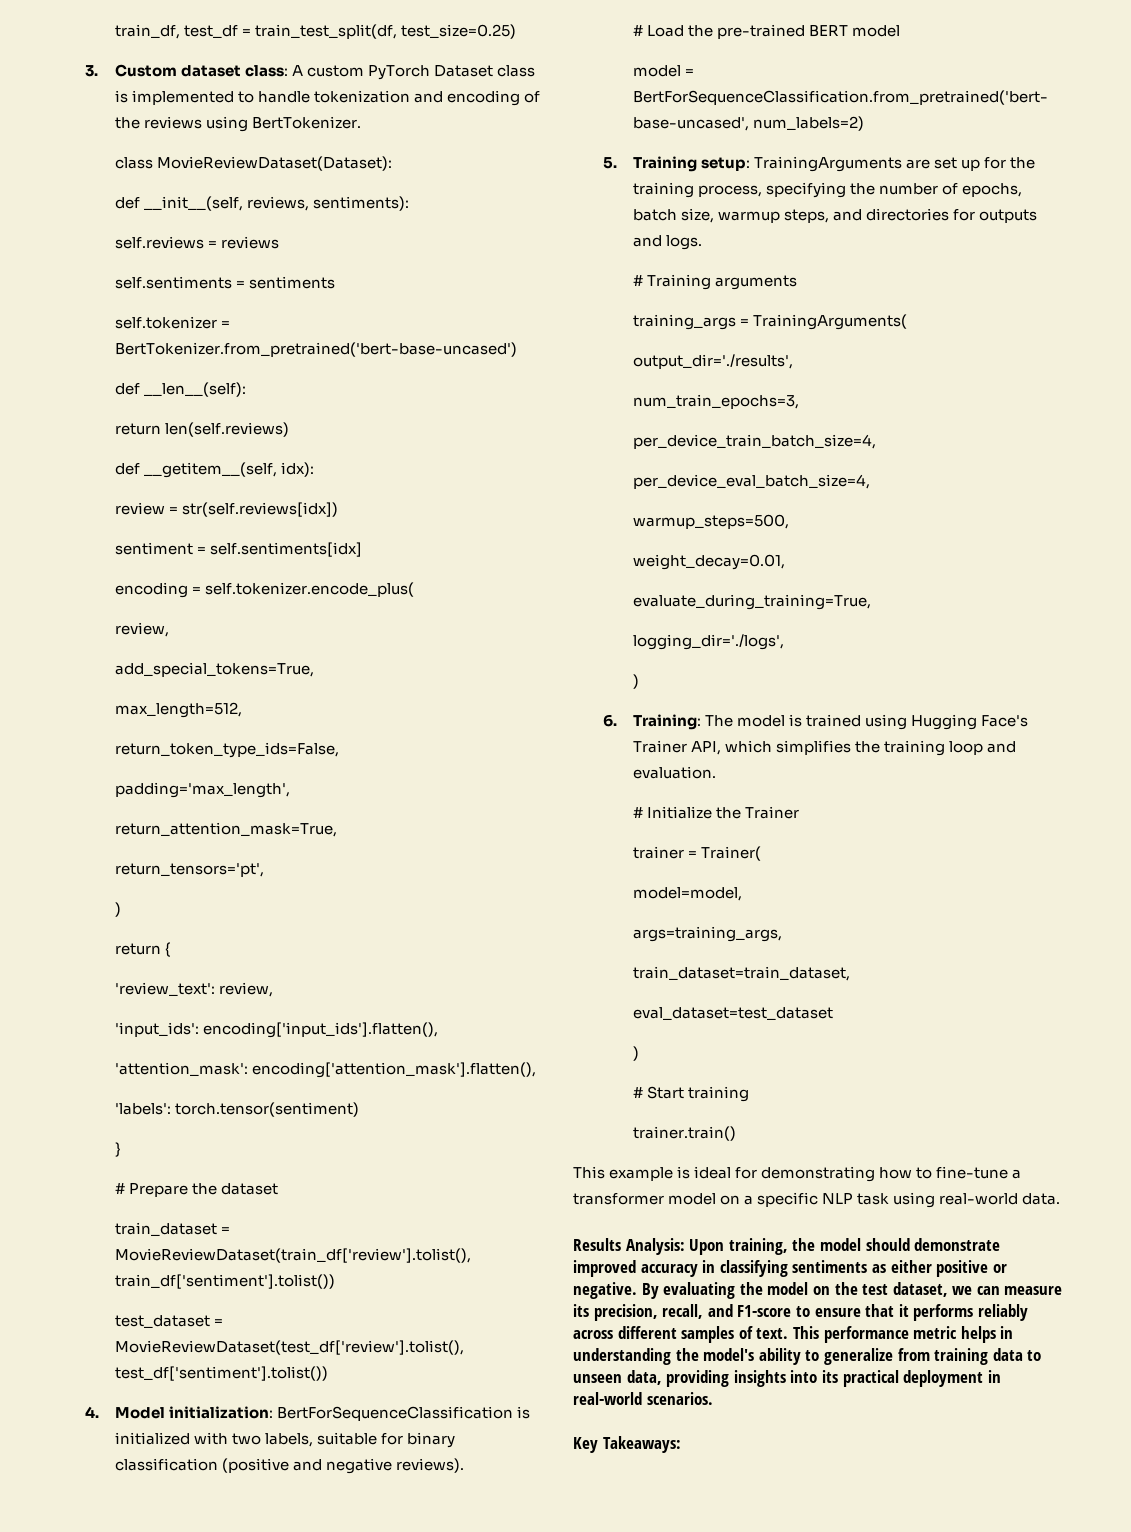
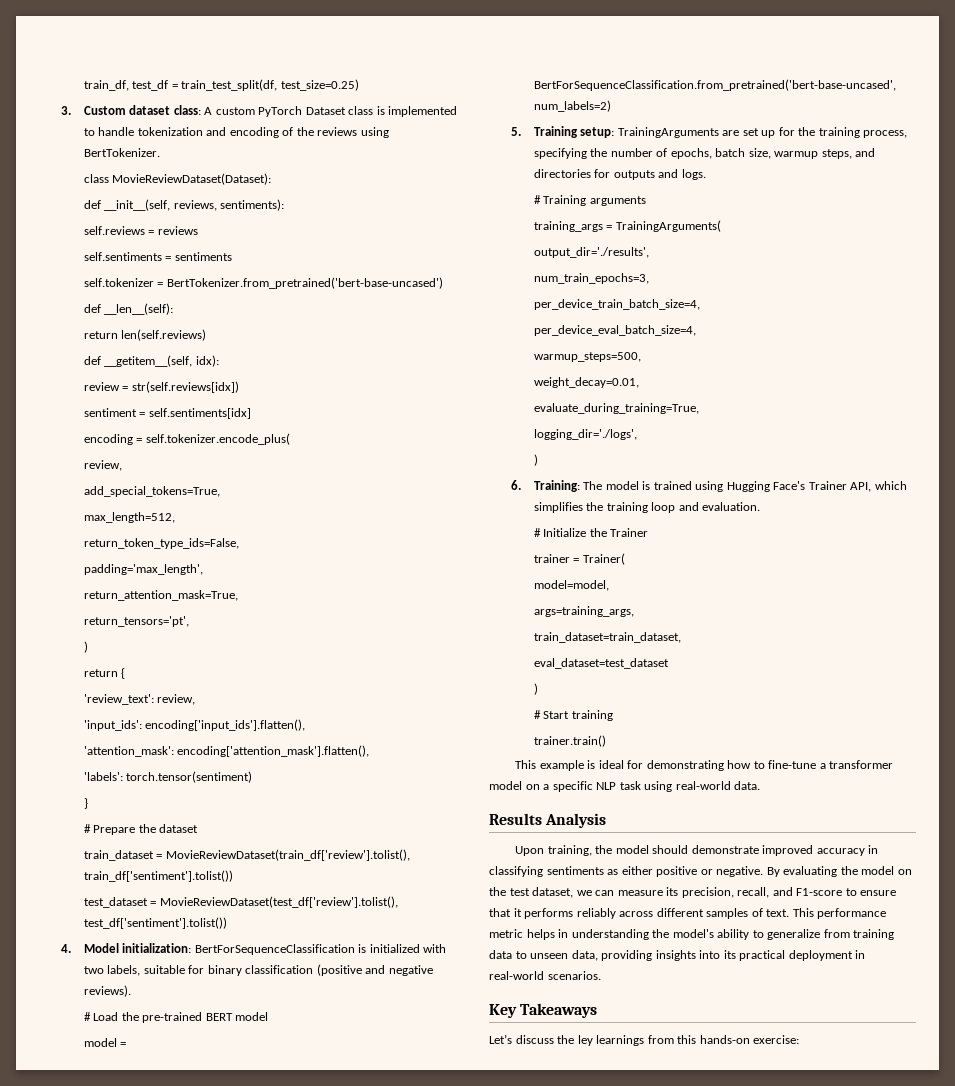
- Results Analysis: Upon training, the model should demonstrate improved accuracy in classifying sentiments as either positive or negative.
+ Results Analysis
+ Upon training, the model should demonstrate improved accuracy in classifying sentiments as either positive or negative.
- Key Takeaways:
+ Key Takeaways
+ Let’s discuss the ley learnings from this hands-on exercise:

